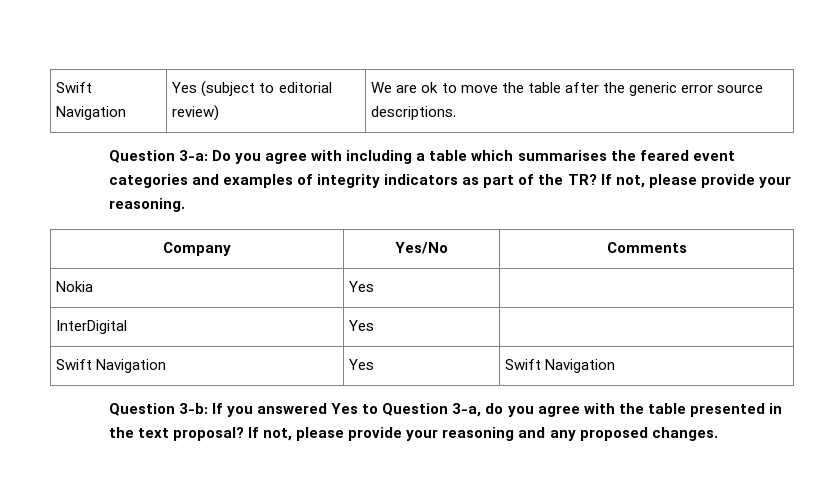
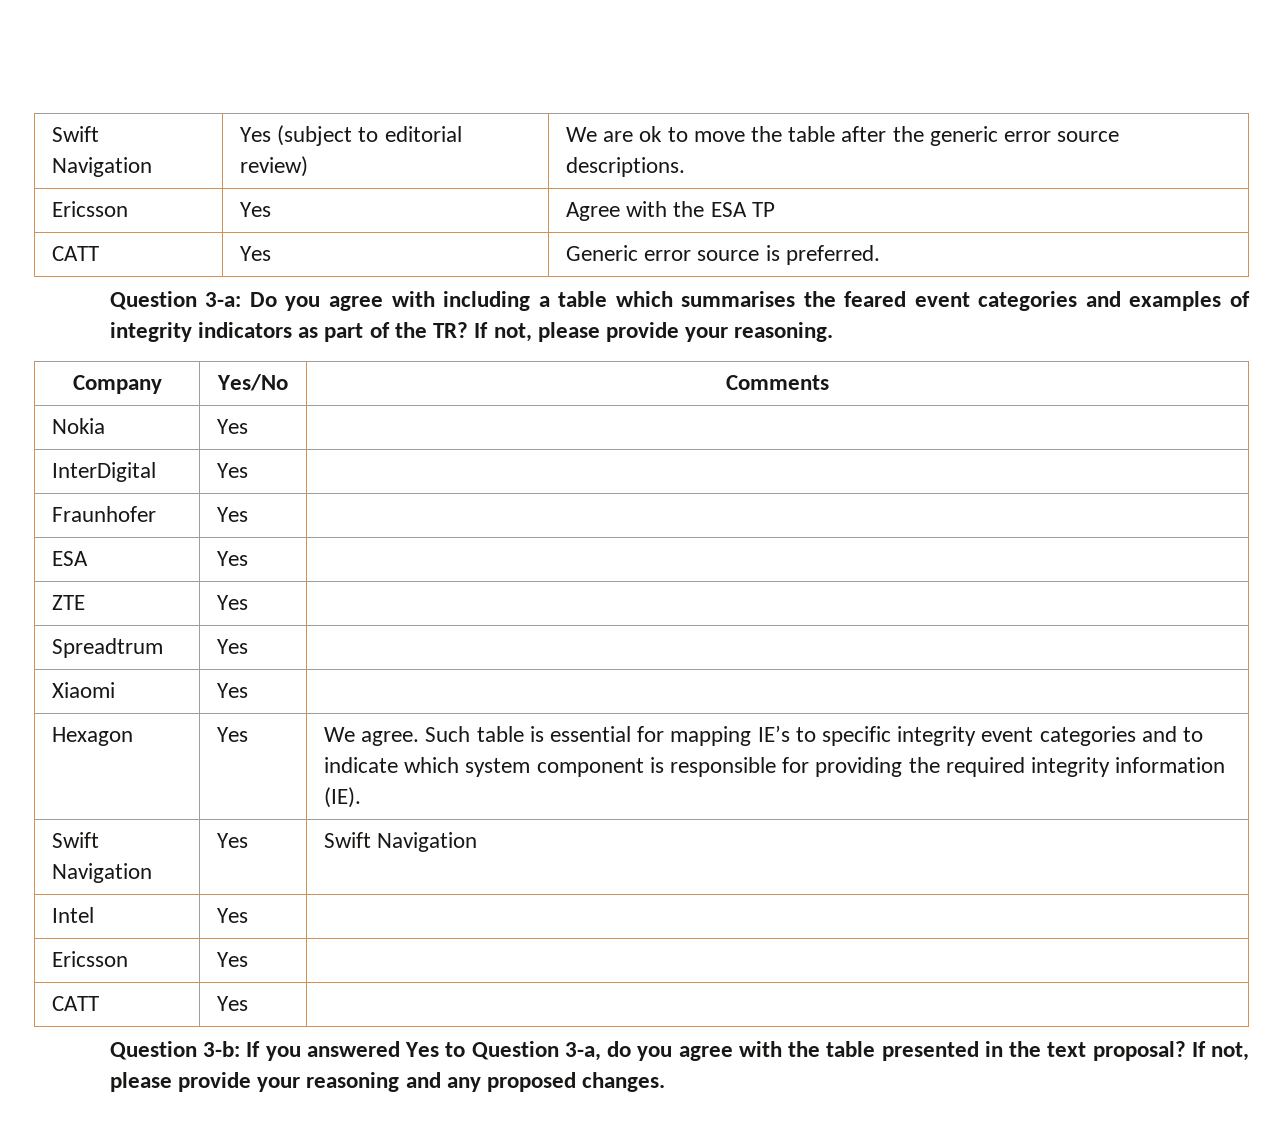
+ Ericsson | Yes | Agree with the ESA TP
+ CATT | Yes | Generic error source is preferred.
+ Fraunhofer | Yes |
+ ESA | Yes |
+ ZTE | Yes |
+ Spreadtrum | Yes |
+ Xiaomi | Yes |
+ Hexagon | Yes | We agree. Such table is essential for mapping IE’s to specific integrity event categories and to indicate which system component is responsible for providing the required integrity information (IE).
+ Intel | Yes |
+ Ericsson | Yes |
+ CATT | Yes |

